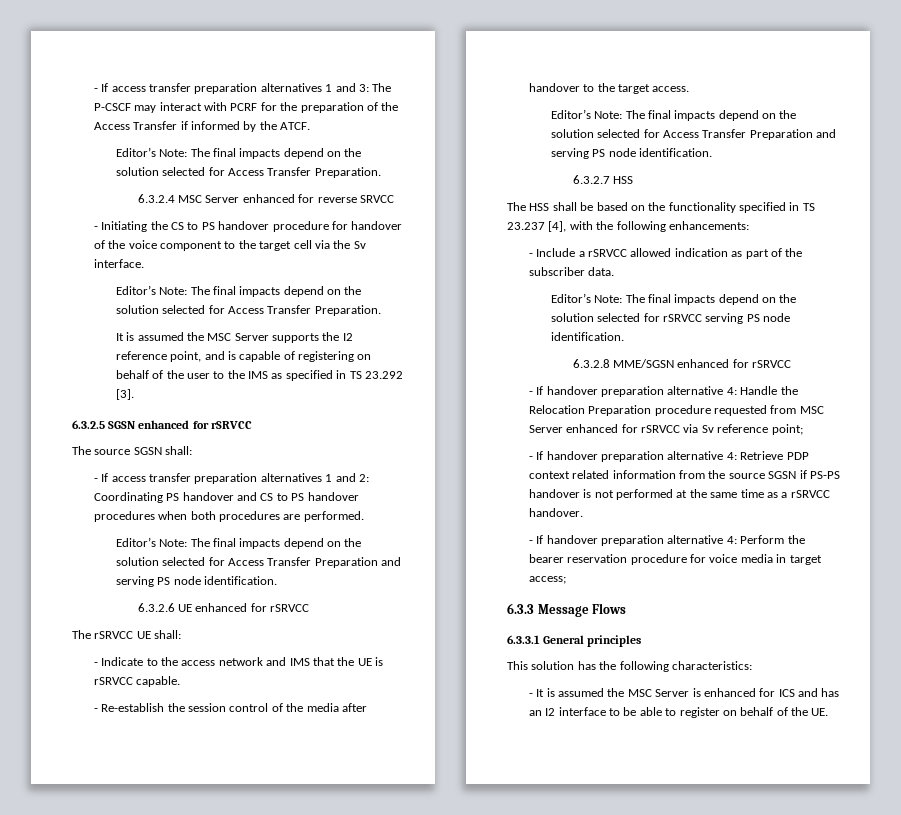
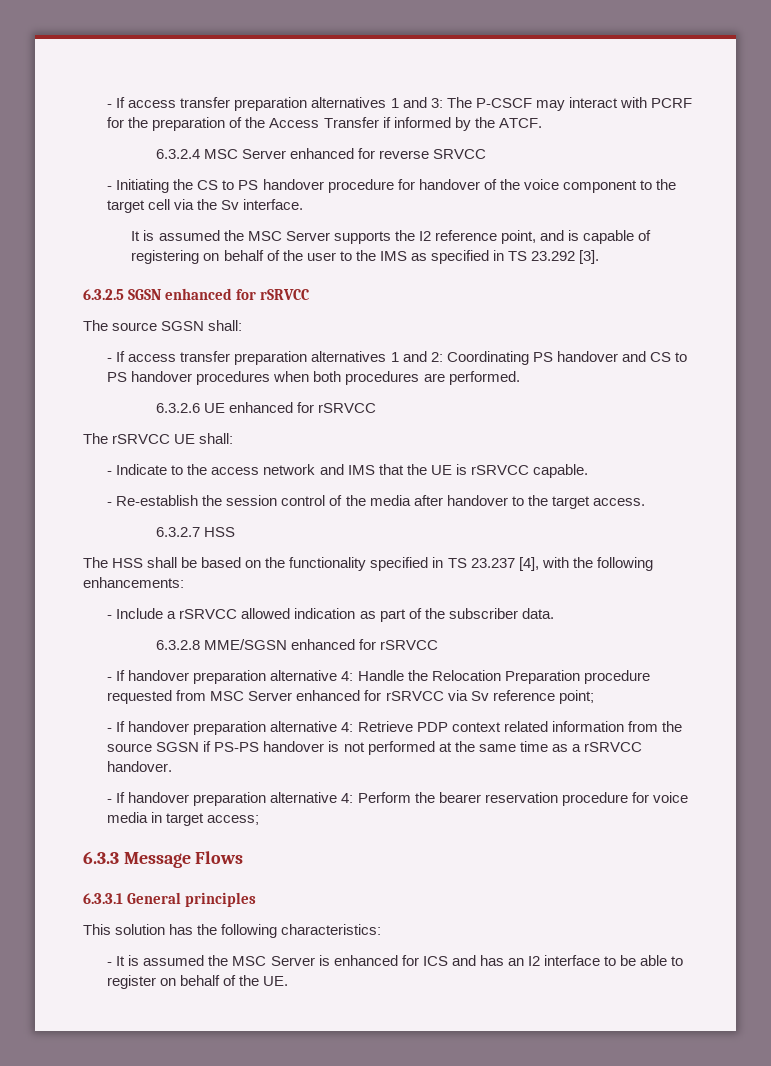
  - If access transfer preparation alternatives 1 and 3: The P-CSCF may interact with PCRF for the preparation of the Access Transfer if informed by the ATCF.
- Editor’s Note: The final impacts depend on the solution selected for Access Transfer Preparation.
  - Initiating the CS to PS handover procedure for handover of the voice component to the target cell via the Sv interface.
- Editor’s Note: The final impacts depend on the solution selected for Access Transfer Preparation.
  - If access transfer preparation alternatives 1 and 2: Coordinating PS handover and CS to PS handover procedures when both procedures are performed.
- Editor’s Note: The final impacts depend on the solution selected for Access Transfer Preparation and serving PS node identification.
  - Re-establish the session control of the media after handover to the target access.
- Editor’s Note: The final impacts depend on the solution selected for Access Transfer Preparation and serving PS node identification.
- Editor’s Note: The final impacts depend on the solution selected for rSRVCC serving PS node identification.

